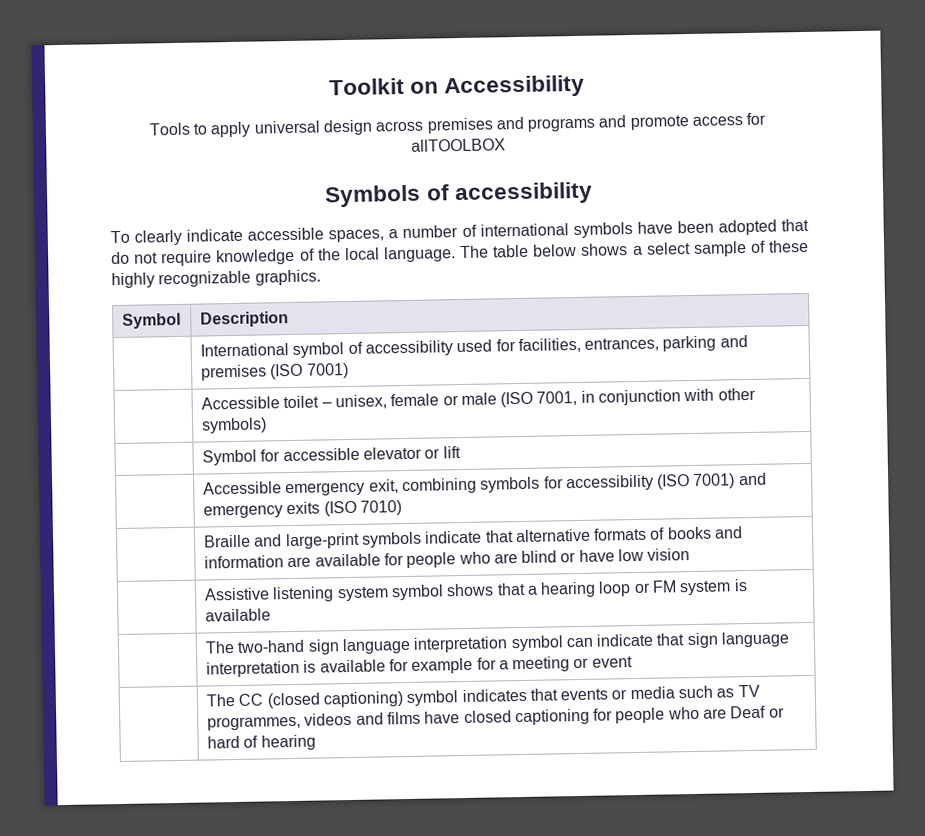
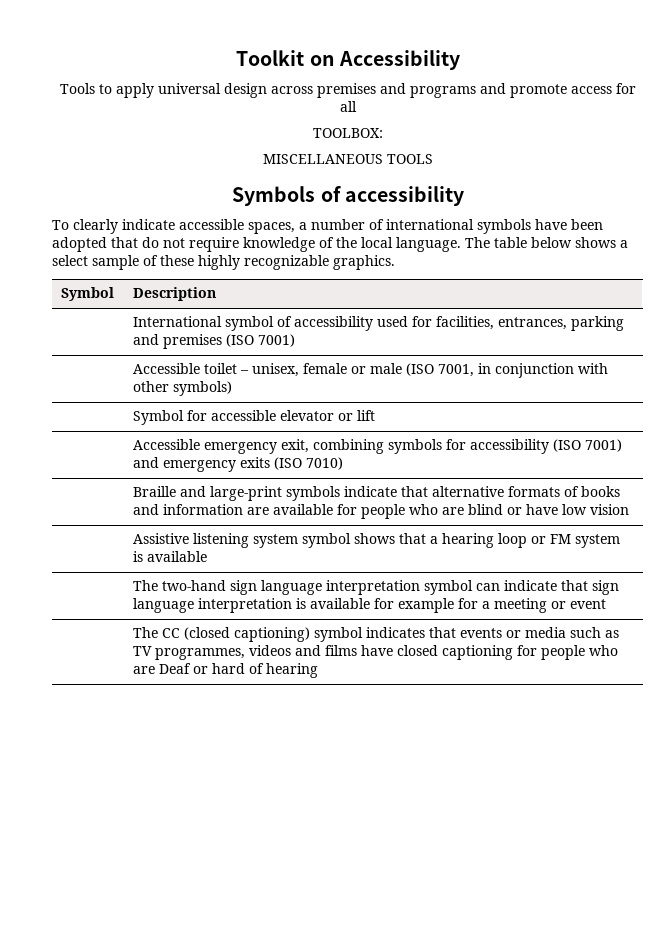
- Tools to apply universal design across premises and programs and promote access for allTOOLBOX
+ Tools to apply universal design across premises and programs and promote access for all
+ TOOLBOX:
+ MISCELLANEOUS TOOLS

